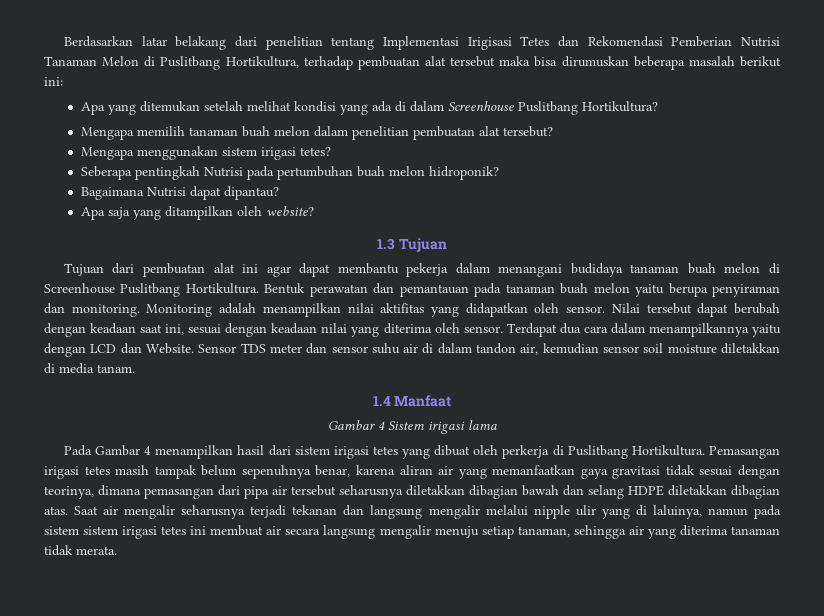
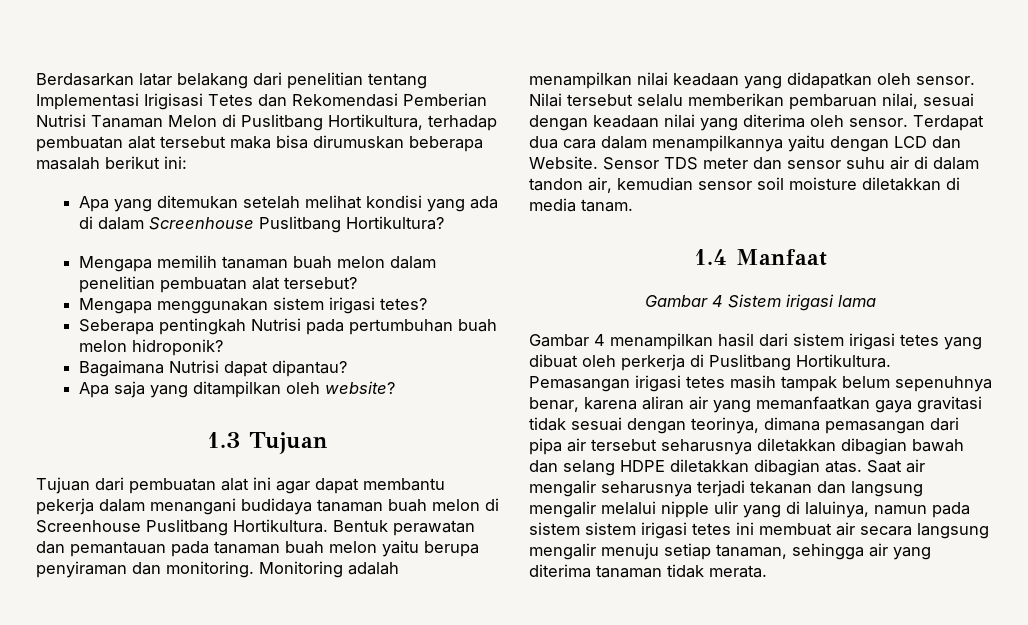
- Monitoring adalah menampilkan nilai aktifitas yang didapatkan oleh sensor.
+ Monitoring adalah menampilkan nilai keadaan yang didapatkan oleh sensor.
- Nilai tersebut dapat berubah dengan keadaan saat ini, sesuai dengan keadaan nilai yang diterima oleh sensor.
+ Nilai tersebut selalu memberikan pembaruan nilai, sesuai dengan keadaan nilai yang diterima oleh sensor.
- Pada Gambar 4 menampilkan hasil dari sistem irigasi tetes yang dibuat oleh perkerja di Puslitbang Hortikultura.
+ Gambar 4 menampilkan hasil dari sistem irigasi tetes yang dibuat oleh perkerja di Puslitbang Hortikultura.

